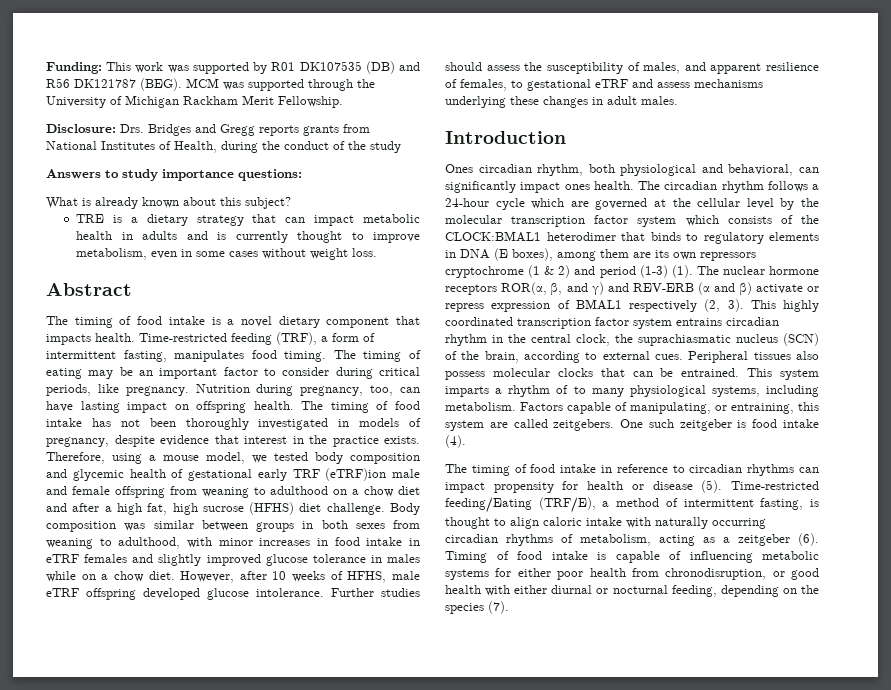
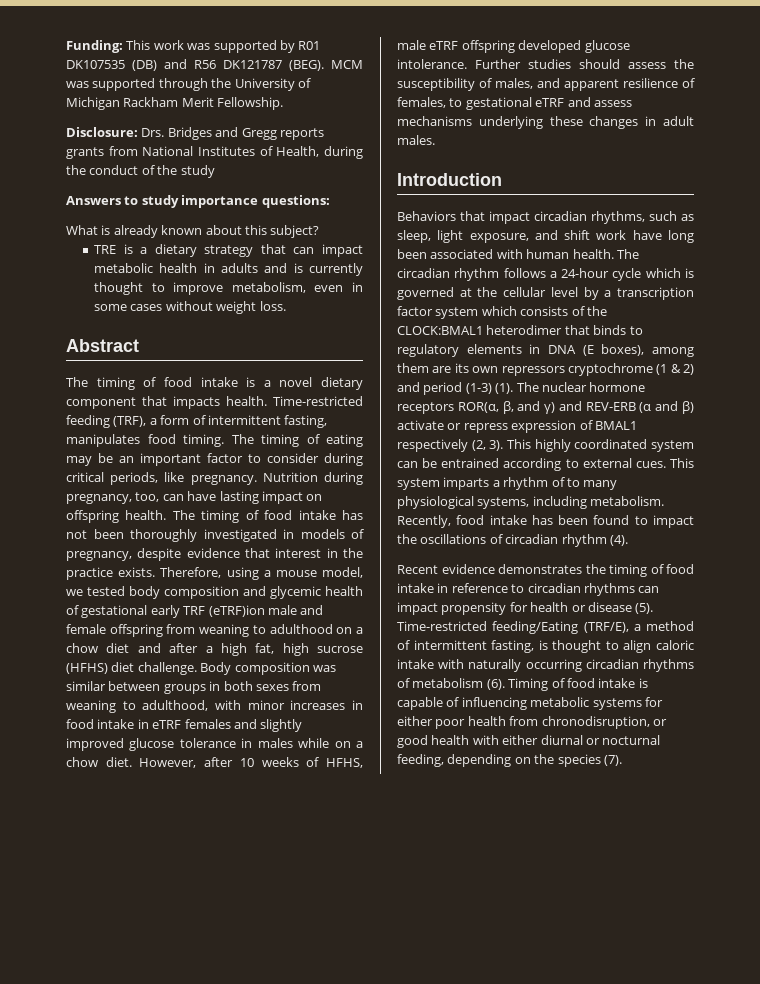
- Ones circadian rhythm, both physiological and behavioral, can significantly impact ones health.
+ Behaviors that impact circadian rhythms, such as sleep, light exposure, and shift work have long been associated with human health.
- The circadian rhythm follows a 24-hour cycle which are governed at the cellular level by the molecular transcription factor system which consists of the CLOCK:BMAL1 heterodimer that binds to regulatory elements in DNA (E boxes), among them are its own repressors cryptochrome (1 & 2) and period (1-3) (1).
+ The circadian rhythm follows a 24-hour cycle which is governed at the cellular level by a transcription factor system which consists of the CLOCK:BMAL1 heterodimer that binds to regulatory elements in DNA (E boxes), among them are its own repressors cryptochrome (1 & 2) and period (1-3) (1).
- This highly coordinated transcription factor system entrains circadian rhythm in the central clock, the suprachiasmatic nucleus (SCN) of the brain, according to external cues. Peripheral tissues also possess molecular clocks that can be entrained.
+ This highly coordinated system can be entrained according to external cues.
- Factors capable of manipulating, or entraining, this system are called zeitgebers. One such zeitgeber is food intake (4).
- The timing of food intake in reference to circadian rhythms can impact propensity for health or disease (5).
+ Recently, food intake has been found to impact the oscillations of circadian rhythm (4).
+ Recent evidence demonstrates the timing of food intake in reference to circadian rhythms can impact propensity for health or disease (5).
- Time-restricted feeding/Eating (TRF/E), a method of intermittent fasting, is thought to align caloric intake with naturally occurring circadian rhythms of metabolism, acting as a zeitgeber (6).
+ Time-restricted feeding/Eating (TRF/E), a method of intermittent fasting, is thought to align caloric intake with naturally occurring circadian rhythms of metabolism (6).

